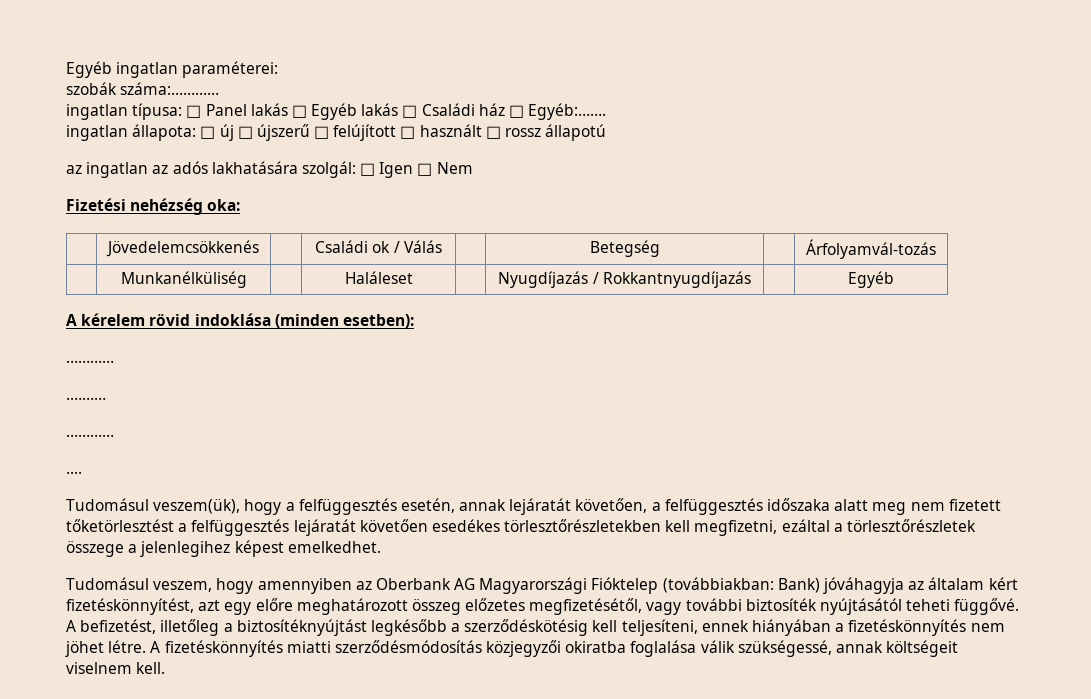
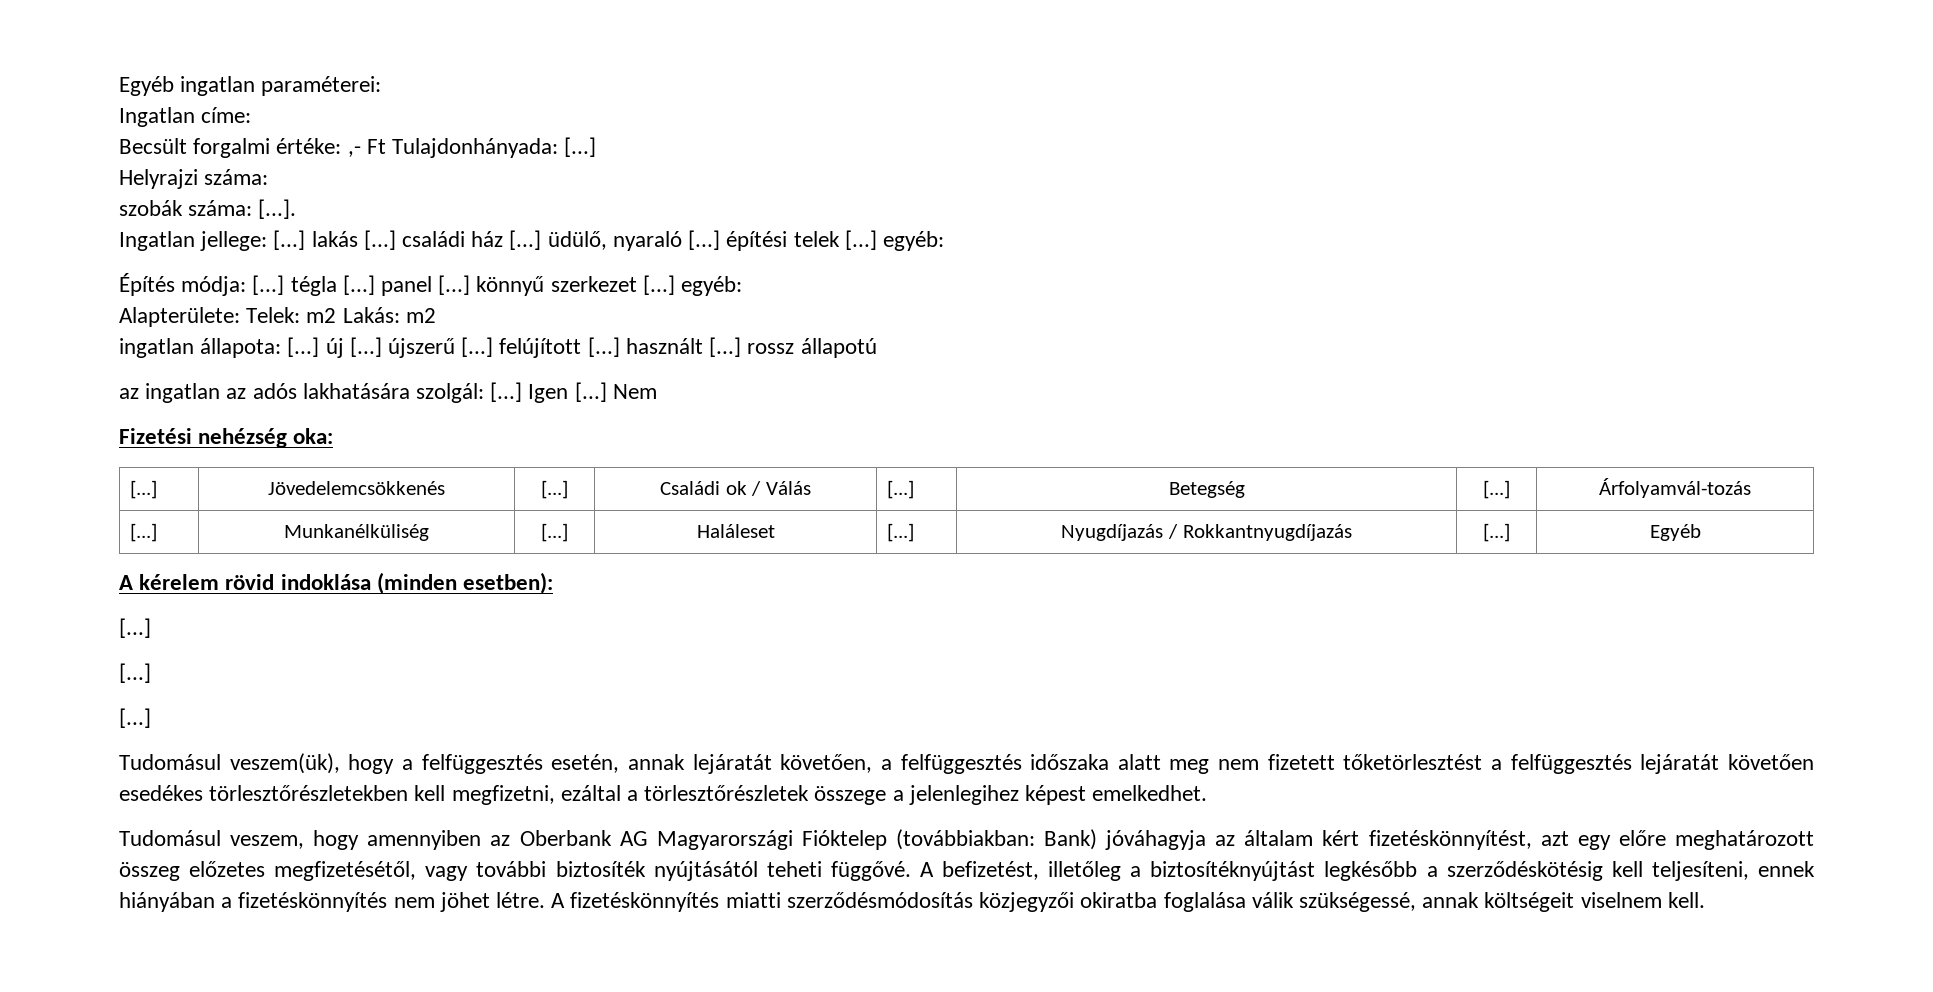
- szobák száma:…………
- ingatlan típusa: □ Panel lakás □ Egyéb lakás □ Családi ház □ Egyéb:…….
- ingatlan állapota: □ új □ újszerű □ felújított □ használt □ rossz állapotú
+ Ingatlan címe:
+ Becsült forgalmi értéke: ,- Ft Tulajdonhányada: [...]
+ Helyrajzi száma:
+ szobák száma: [...].
+ Ingatlan jellege: [...] lakás [...] családi ház [...] üdülő, nyaraló [...] építési telek [...] egyéb:
+ Építés módja: [...] tégla [...] panel [...] könnyű szerkezet [...] egyéb:
+ Alapterülete: Telek: m2 Lakás: m2
+ ingatlan állapota: [...] új [...] újszerű [...] felújított [...] használt [...] rossz állapotú
- az ingatlan az adós lakhatására szolgál: □ Igen □ Nem
+ az ingatlan az adós lakhatására szolgál: [...] Igen [...] Nem
- | Jövedelemcsökkenés | | Családi ok / Válás | | Betegség | | Árfolyamvál-tozás
+ [...] | Jövedelemcsökkenés | [...] | Családi ok / Válás | [...] | Betegség | [...] | Árfolyamvál-tozás
- | Munkanélküliség | | Haláleset | | Nyugdíjazás / Rokkantnyugdíjazás | | Egyéb
+ [...] | Munkanélküliség | [...] | Haláleset | [...] | Nyugdíjazás / Rokkantnyugdíjazás | [...] | Egyéb
  A kérelem rövid indoklása (minden esetben):
- …………
- .………
- …………
- ....
+ [...]
+ [...]
+ [...]

